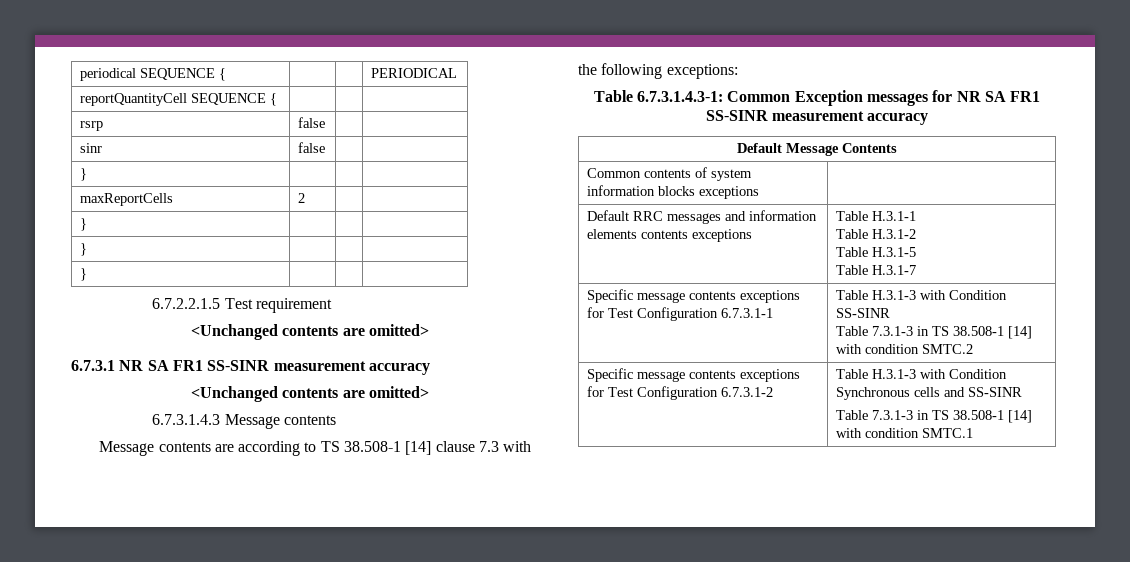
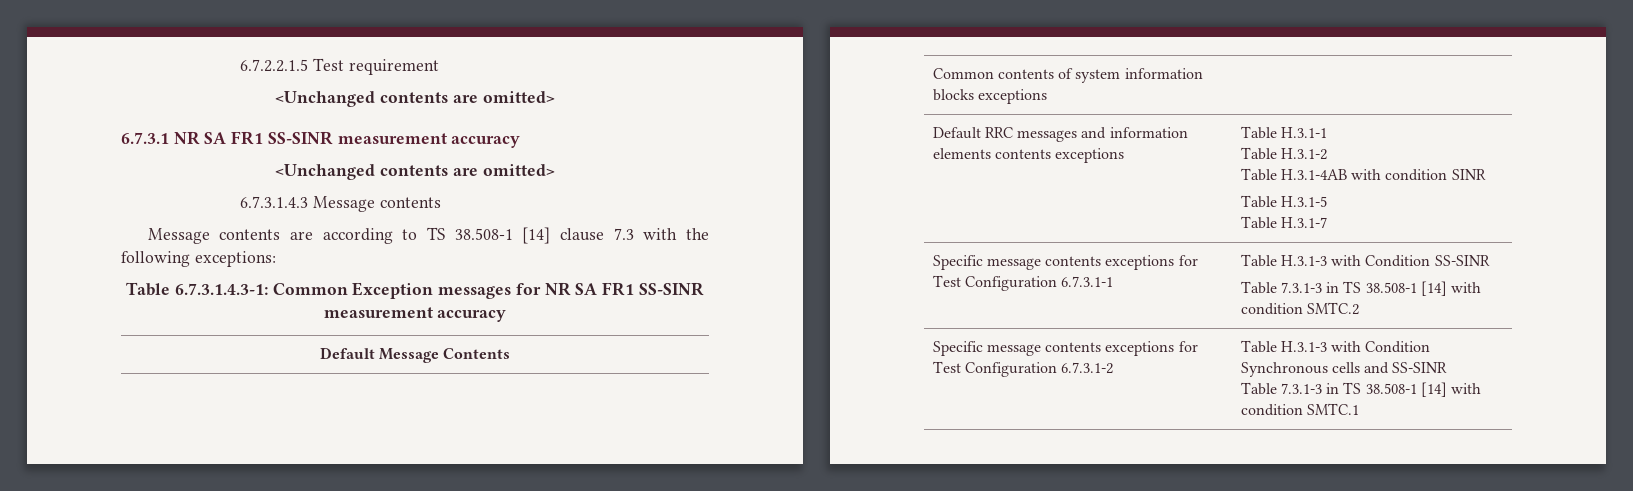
- periodical SEQUENCE { | | | PERIODICAL
- reportQuantityCell SEQUENCE { | | |
- rsrp | false | |
- sinr | false | |
- } | | |
- maxReportCells | 2 | |
- } | | |
- } | | |
- } | | |
  Default RRC messages and information elements contents exceptions | Table H.3.1-1
  Table H.3.1-2
+ Table H.3.1-4AB with condition SINR

